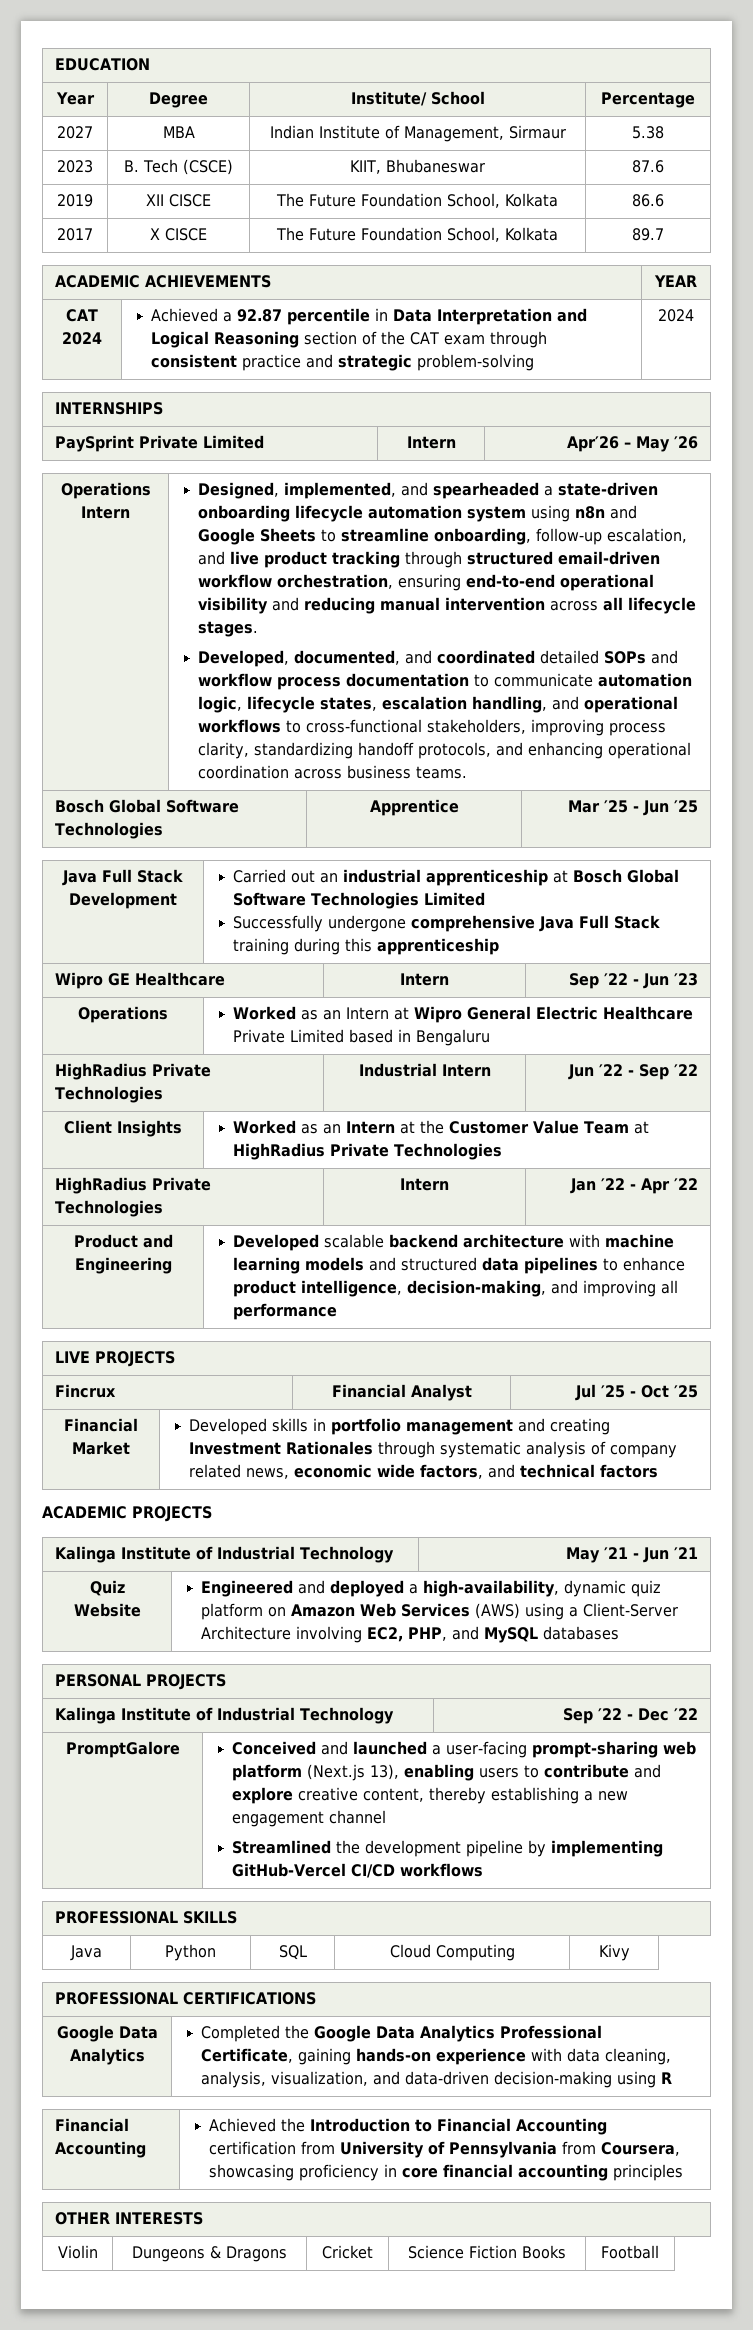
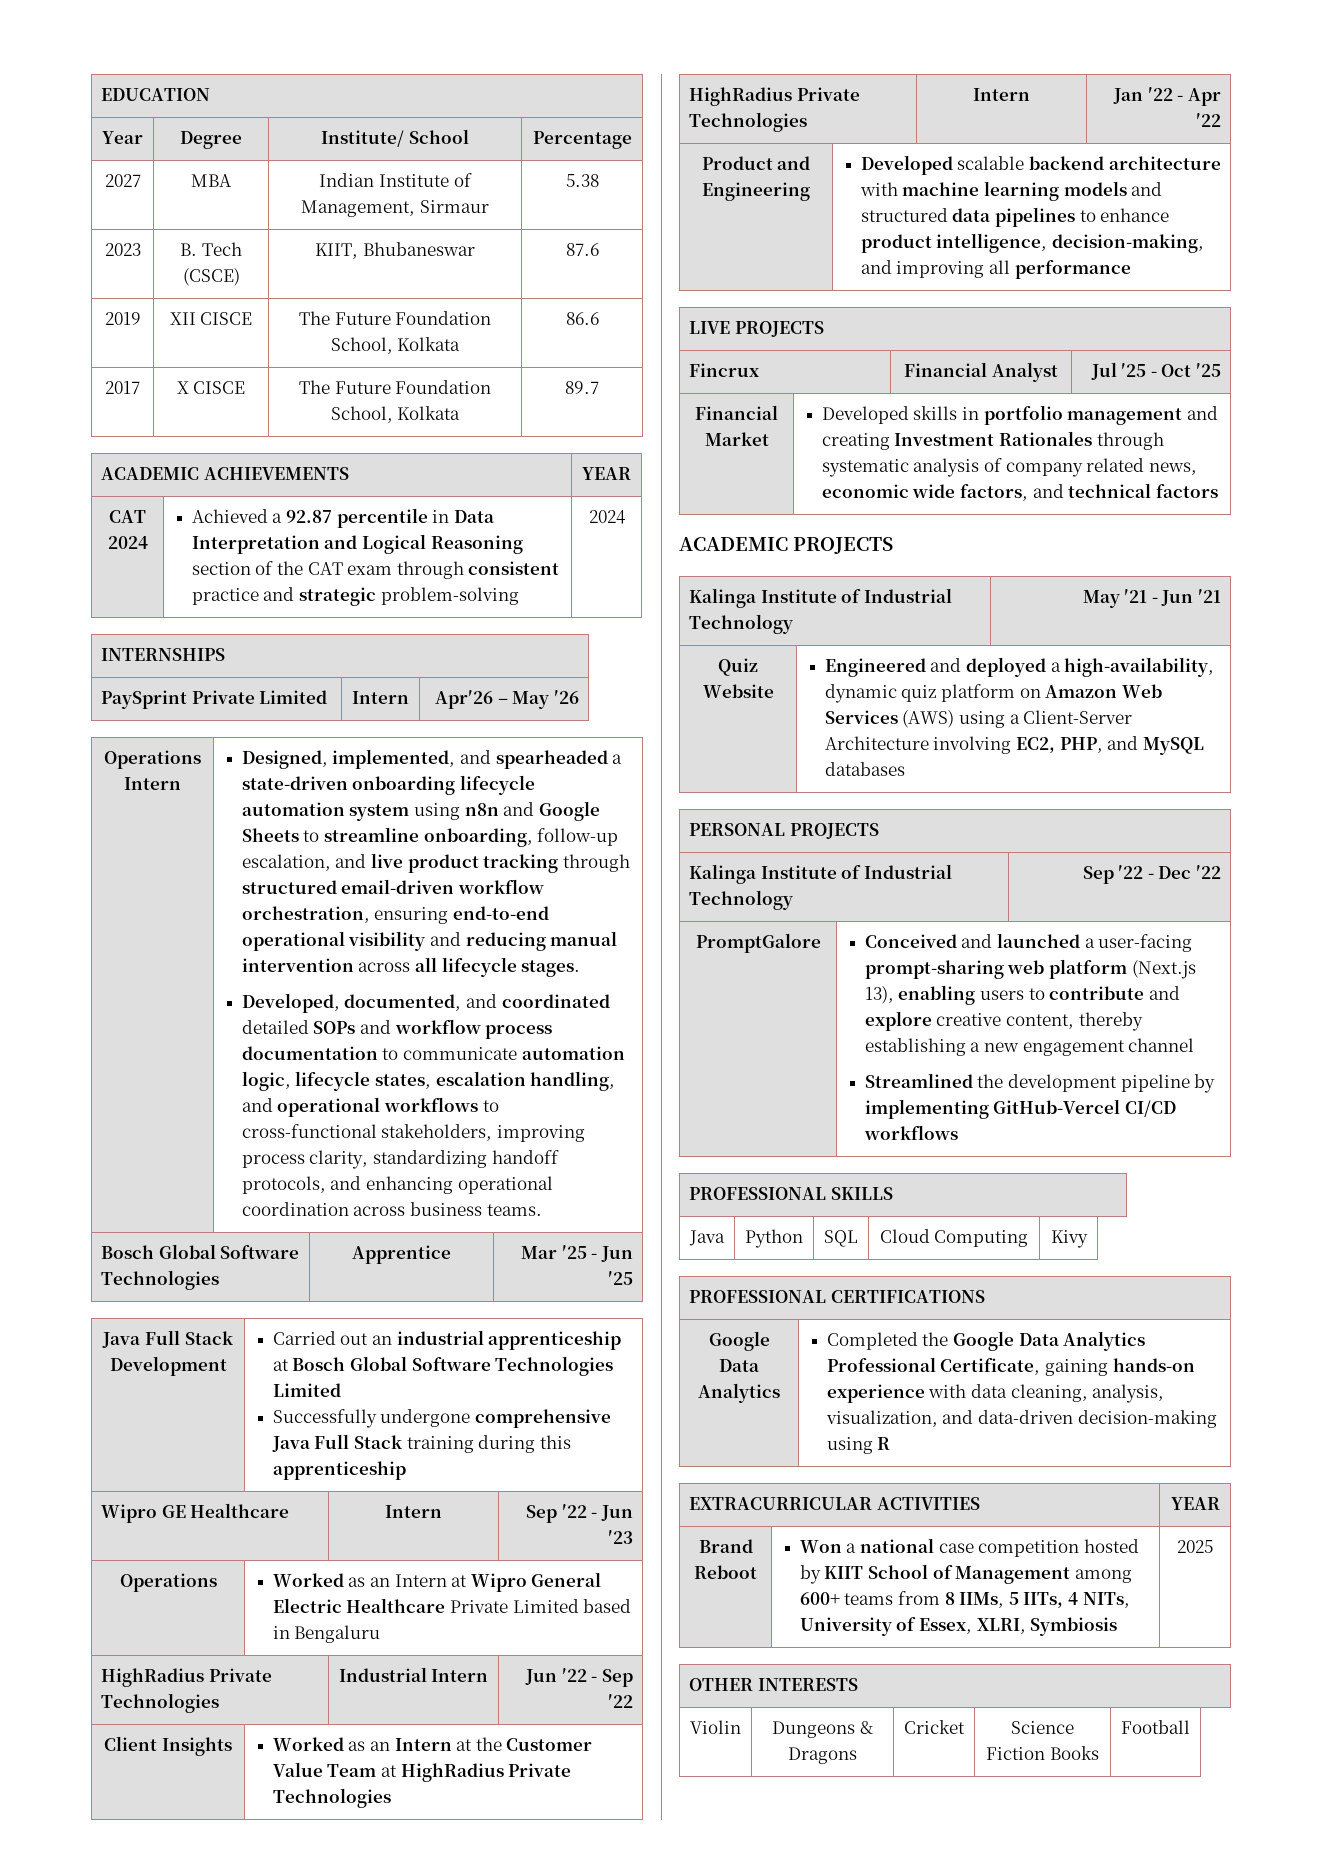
- Financial Accounting | Achieved the Introduction to Financial Accounting certification from University of Pennsylvania from Coursera, showcasing proficiency in core financial accounting principles
+ EXTRACURRICULAR ACTIVITIES | YEAR
+ Brand Reboot | Won a national case competition hosted by KIIT School of Management among 600+ teams from 8 IIMs, 5 IITs, 4 NITs, University of Essex, XLRI, Symbiosis | 2025

